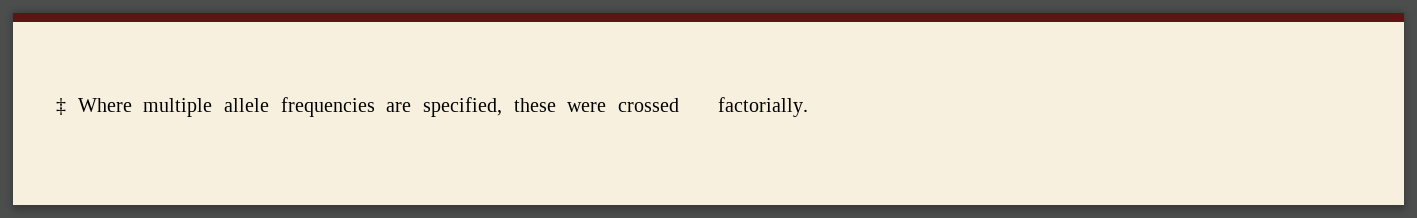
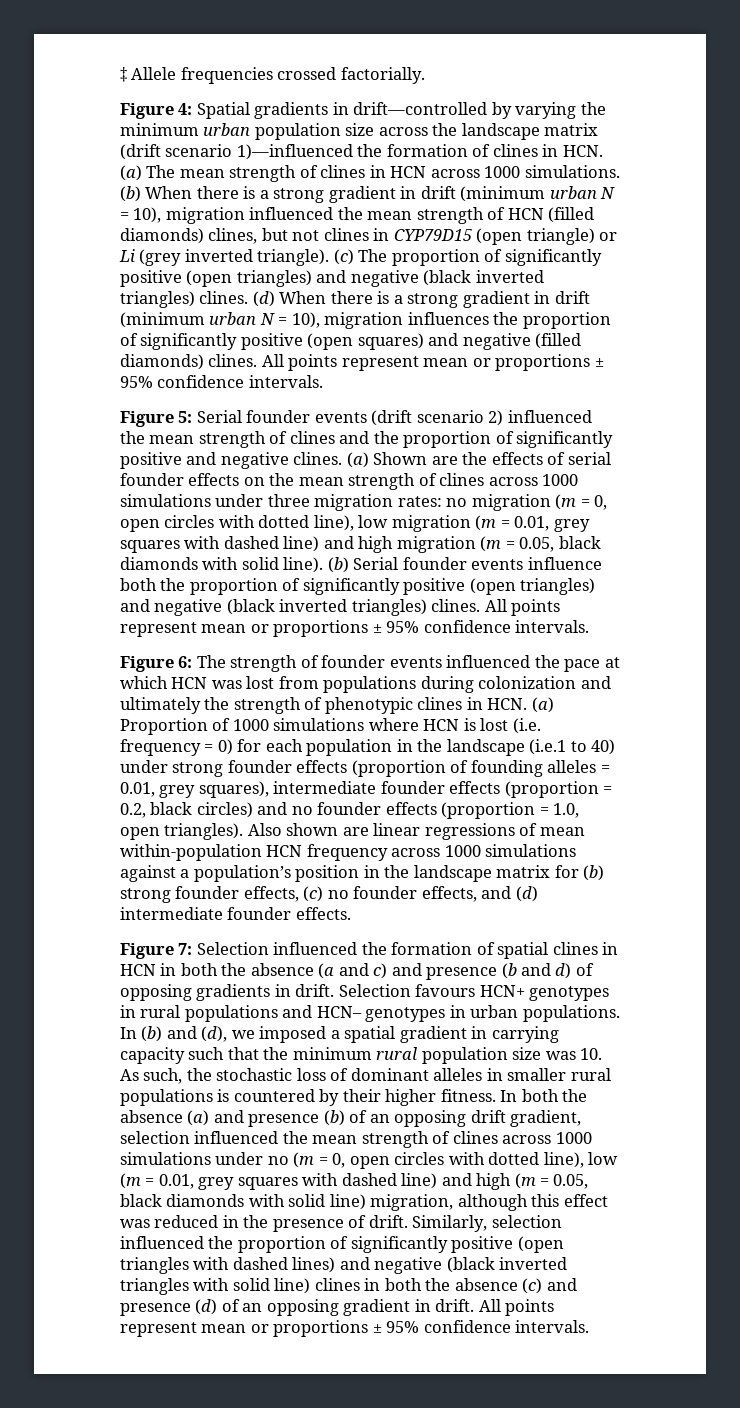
- ‡ Where multiple allele frequencies are specified, these were crossed factorially.
+ ‡ Allele frequencies crossed factorially.
+ Figure 4: Spatial gradients in drift—controlled by varying the minimum urban population size across the landscape matrix (drift scenario 1)—influenced the formation of clines in HCN. (a) The mean strength of clines in HCN across 1000 simulations. (b) When there is a strong gradient in drift (minimum urban N = 10), migration influenced the mean strength of HCN (filled diamonds) clines, but not clines in CYP79D15 (open triangle) or Li (grey inverted triangle). (c) The proportion of significantly positive (open triangles) and negative (black inverted triangles) clines. (d) When there is a strong gradient in drift (minimum urban N = 10), migration influences the proportion of significantly positive (open squares) and negative (filled diamonds) clines. All points represent mean or proportions ± 95% confidence intervals.
+ Figure 5: Serial founder events (drift scenario 2) influenced the mean strength of clines and the proportion of significantly positive and negative clines. (a) Shown are the effects of serial founder effects on the mean strength of clines across 1000 simulations under three migration rates: no migration (m = 0, open circles with dotted line), low migration (m = 0.01, grey squares with dashed line) and high migration (m = 0.05, black diamonds with solid line). (b) Serial founder events influence both the proportion of significantly positive (open triangles) and negative (black inverted triangles) clines. All points represent mean or proportions ± 95% confidence intervals.
+ Figure 6: The strength of founder events influenced the pace at which HCN was lost from populations during colonization and ultimately the strength of phenotypic clines in HCN. (a) Proportion of 1000 simulations where HCN is lost (i.e. frequency = 0) for each population in the landscape (i.e.1 to 40) under strong founder effects (proportion of founding alleles = 0.01, grey squares), intermediate founder effects (proportion = 0.2, black circles) and no founder effects (proportion = 1.0, open triangles). Also shown are linear regressions of mean within-population HCN frequency across 1000 simulations against a population’s position in the landscape matrix for (b) strong founder effects, (c) no founder effects, and (d) intermediate founder effects.
+ Figure 7: Selection influenced the formation of spatial clines in HCN in both the absence (a and c) and presence (b and d) of opposing gradients in drift. Selection favours HCN+ genotypes in rural populations and HCN– genotypes in urban populations. In (b) and (d), we imposed a spatial gradient in carrying capacity such that the minimum rural population size was 10. As such, the stochastic loss of dominant alleles in smaller rural populations is countered by their higher fitness. In both the absence (a) and presence (b) of an opposing drift gradient, selection influenced the mean strength of clines across 1000 simulations under no (m = 0, open circles with dotted line), low (m = 0.01, grey squares with dashed line) and high (m = 0.05, black diamonds with solid line) migration, although this effect was reduced in the presence of drift. Similarly, selection influenced the proportion of significantly positive (open triangles with dashed lines) and negative (black inverted triangles with solid line) clines in both the absence (c) and presence (d) of an opposing gradient in drift. All points represent mean or proportions ± 95% confidence intervals.

